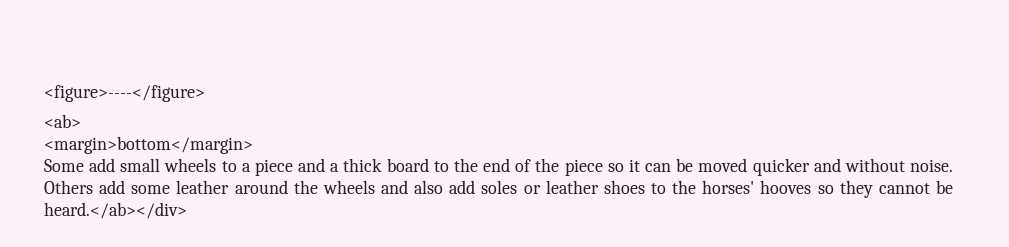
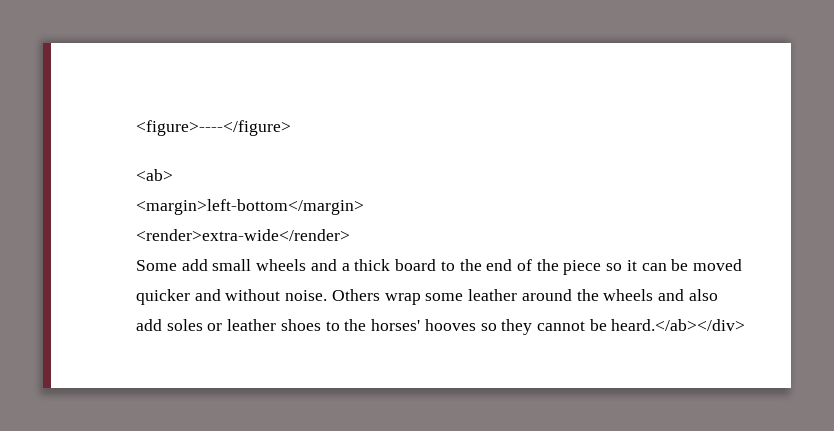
- <margin>bottom</margin>
+ <margin>left-bottom</margin>
+ <render>extra-wide</render>
- Some add small wheels to a piece and a thick board to the end of the piece so it can be moved quicker and without noise.
+ Some add small wheels and a thick board to the end of the piece so it can be moved quicker and without noise.
- Others add some leather around the wheels and also add soles or leather shoes to the horses' hooves so they cannot be heard.</ab></div>
+ Others wrap some leather around the wheels and also add soles or leather shoes to the horses' hooves so they cannot be heard.</ab></div>

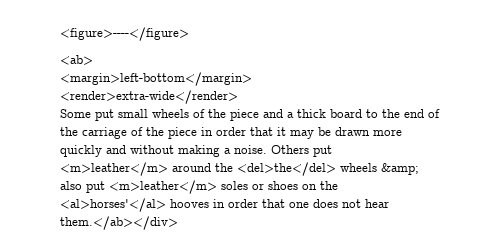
- Some add small wheels and a thick board to the end of the piece so it can be moved quicker and without noise. Others wrap some leather around the wheels and also add soles or leather shoes to the horses' hooves so they cannot be heard.</ab></div>
+ Some put small wheels of the piece and a thick board to the end of the carriage of the piece in order that it may be drawn more quickly and without making a noise. Others put <m>leather</m> around the <del>the</del> wheels &amp; also put <m>leather</m> soles or shoes on the <al>horses'</al> hooves in order that one does not hear them.</ab></div>

